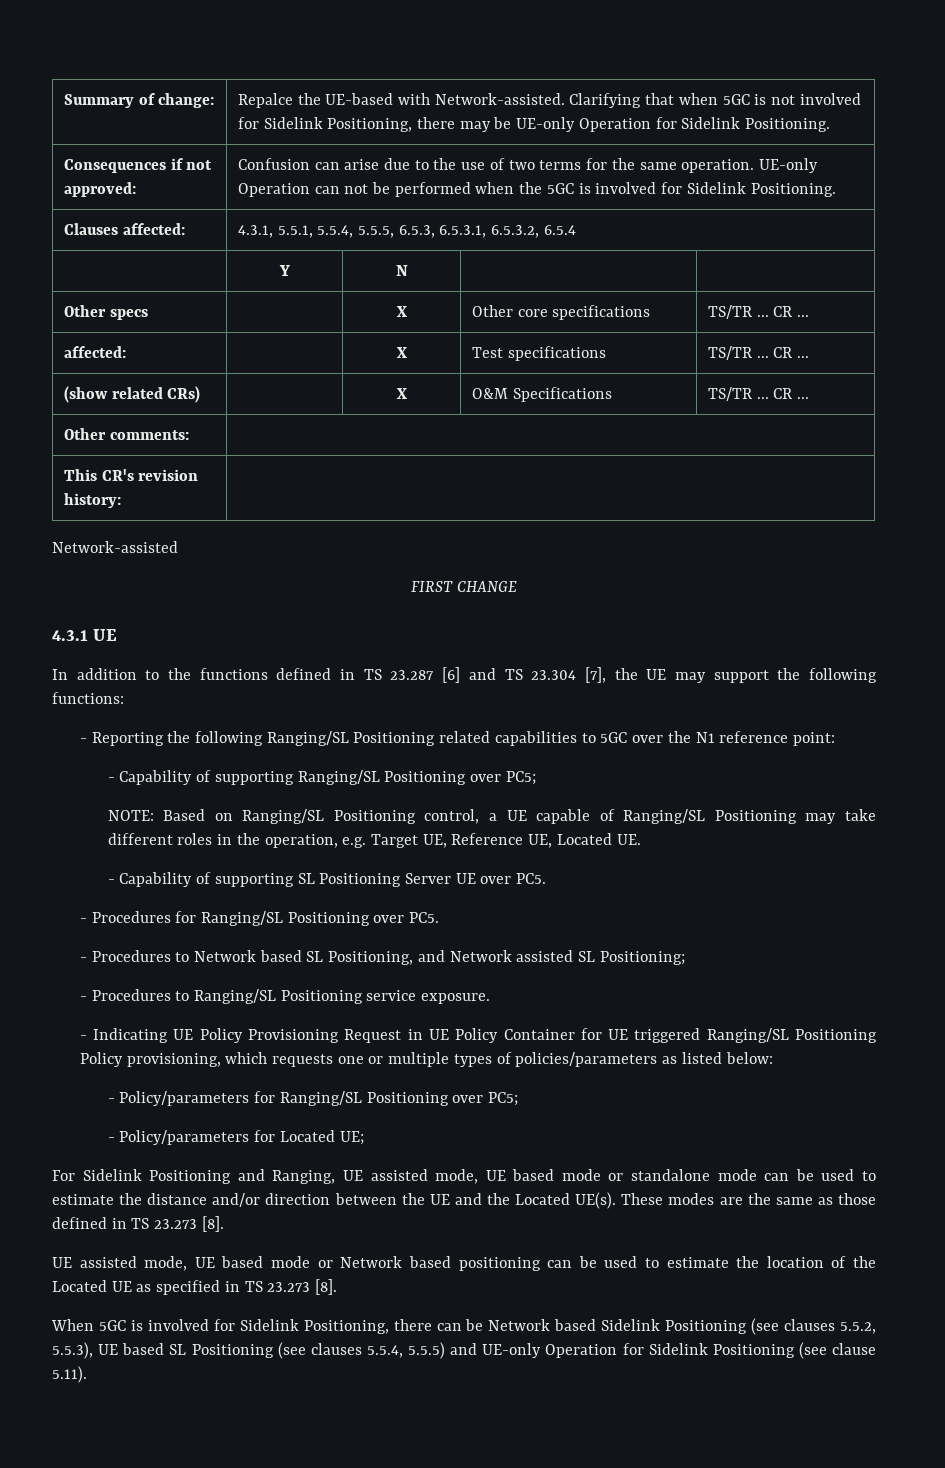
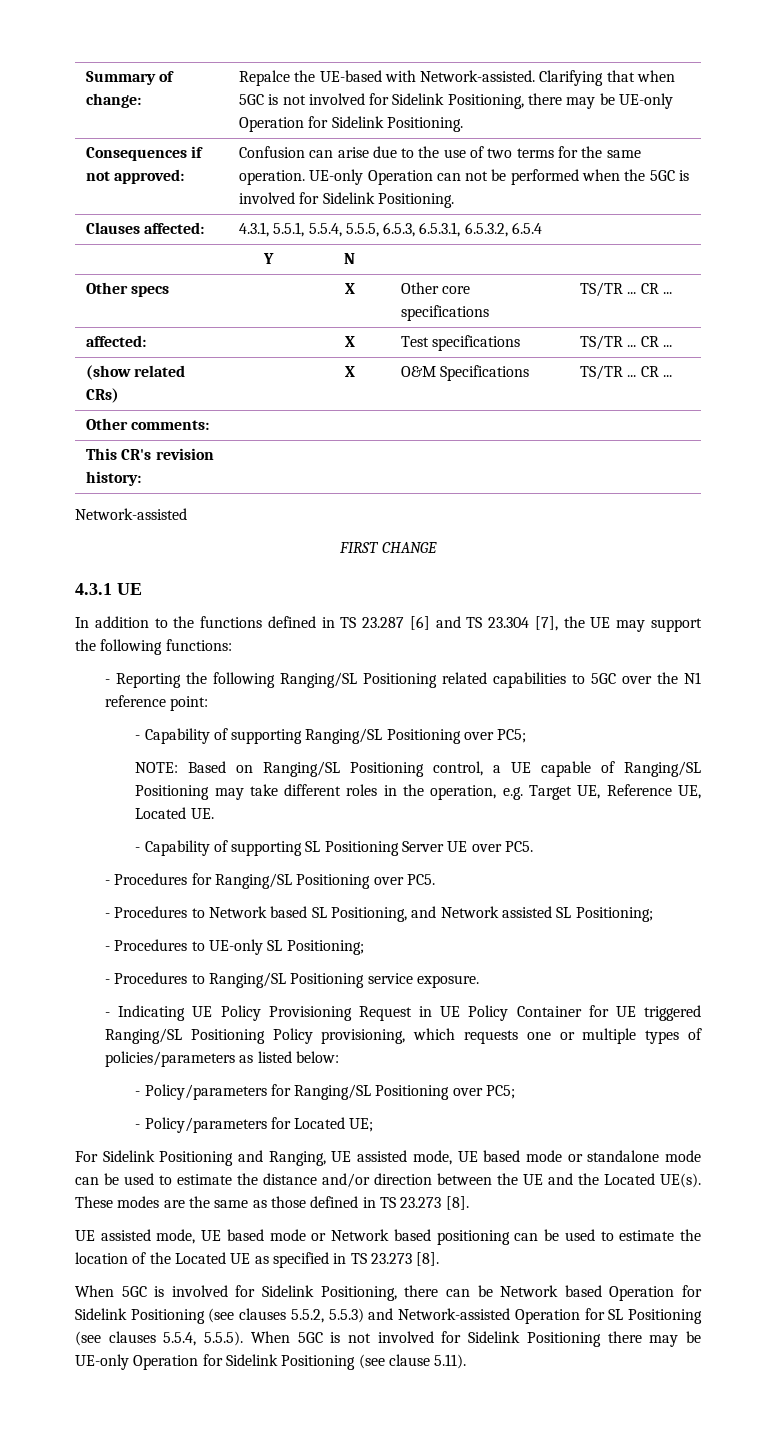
+ - Procedures to UE-only SL Positioning;
- When 5GC is involved for Sidelink Positioning, there can be Network based Sidelink Positioning (see clauses 5.5.2, 5.5.3), UE based SL Positioning (see clauses 5.5.4, 5.5.5) and UE-only Operation for Sidelink Positioning (see clause 5.11).
+ When 5GC is involved for Sidelink Positioning, there can be Network based Operation for Sidelink Positioning (see clauses 5.5.2, 5.5.3) and Network-assisted Operation for SL Positioning (see clauses 5.5.4, 5.5.5). When 5GC is not involved for Sidelink Positioning there may be UE-only Operation for Sidelink Positioning (see clause 5.11).

